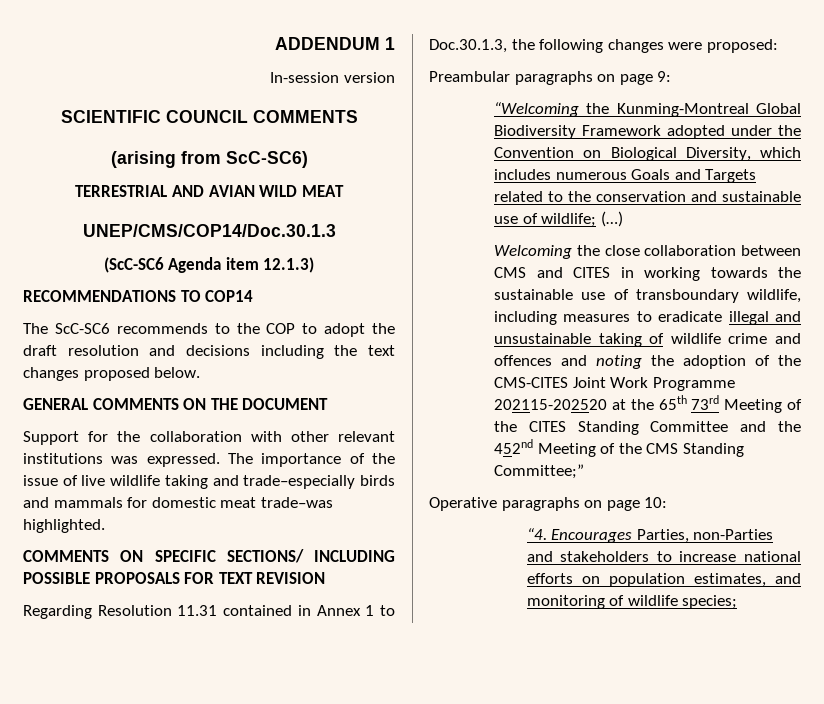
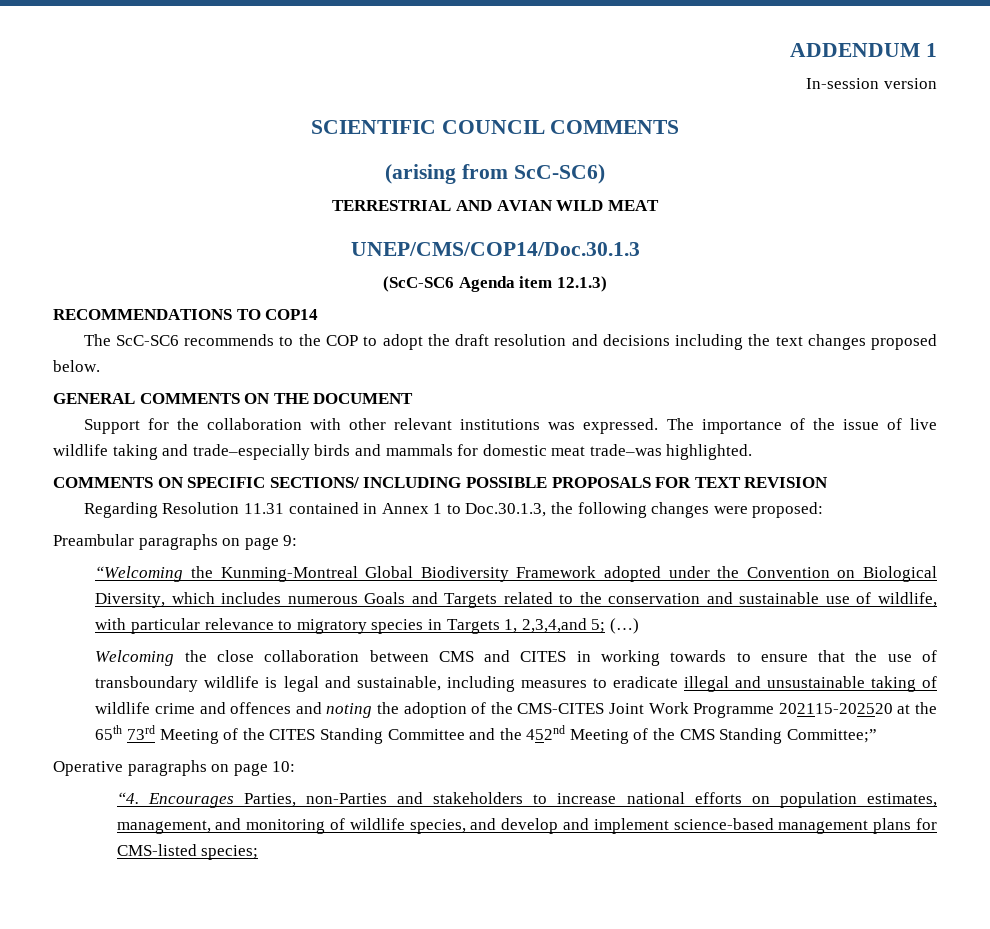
- “Welcoming the Kunming-Montreal Global Biodiversity Framework adopted under the Convention on Biological Diversity, which includes numerous Goals and Targets related to the conservation and sustainable use of wildlife; (…)
+ “Welcoming the Kunming-Montreal Global Biodiversity Framework adopted under the Convention on Biological Diversity, which includes numerous Goals and Targets related to the conservation and sustainable use of wildlife, with particular relevance to migratory species in Targets 1, 2,3,4,and 5; (…)
- Welcoming the close collaboration between CMS and CITES in working towards the sustainable use of transboundary wildlife, including measures to eradicate illegal and unsustainable taking of wildlife crime and offences and noting the adoption of the CMS-CITES Joint Work Programme 202115-202520 at the 65th 73rd Meeting of the CITES Standing Committee and the 452nd Meeting of the CMS Standing Committee;”
+ Welcoming the close collaboration between CMS and CITES in working towards to ensure that the use of transboundary wildlife is legal and sustainable, including measures to eradicate illegal and unsustainable taking of wildlife crime and offences and noting the adoption of the CMS-CITES Joint Work Programme 202115-202520 at the 65th 73rd Meeting of the CITES Standing Committee and the 452nd Meeting of the CMS Standing Committee;”
- “4. Encourages Parties, non-Parties and stakeholders to increase national efforts on population estimates, and monitoring of wildlife species;
+ “4. Encourages Parties, non-Parties and stakeholders to increase national efforts on population estimates, management, and monitoring of wildlife species, and develop and implement science-based management plans for CMS-listed species;

